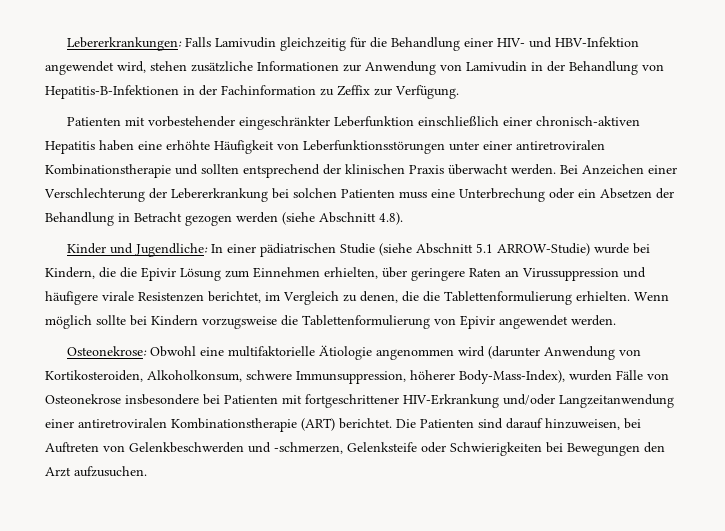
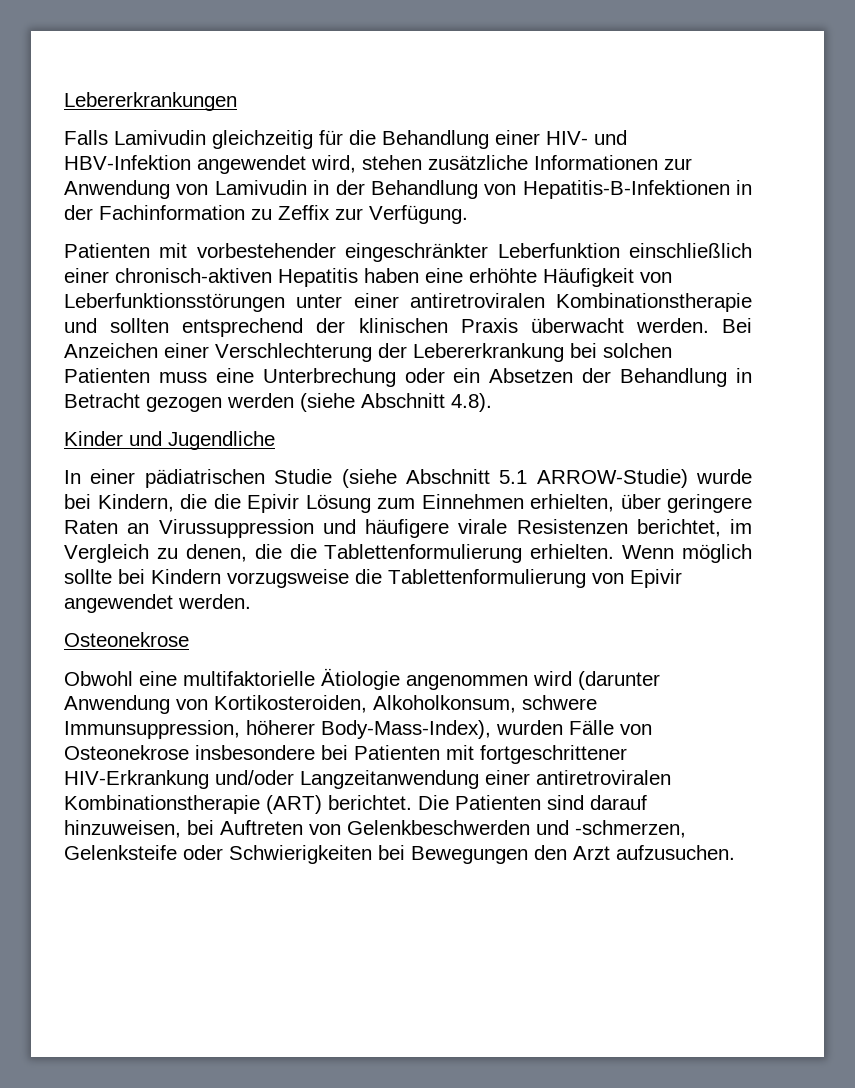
- Lebererkrankungen: Falls Lamivudin gleichzeitig für die Behandlung einer HIV- und HBV-Infektion angewendet wird, stehen zusätzliche Informationen zur Anwendung von Lamivudin in der Behandlung von Hepatitis-B-Infektionen in der Fachinformation zu Zeffix zur Verfügung.
+ Lebererkrankungen
+ Falls Lamivudin gleichzeitig für die Behandlung einer HIV- und HBV-Infektion angewendet wird, stehen zusätzliche Informationen zur Anwendung von Lamivudin in der Behandlung von Hepatitis-B-Infektionen in der Fachinformation zu Zeffix zur Verfügung.
- Kinder und Jugendliche: In einer pädiatrischen Studie (siehe Abschnitt 5.1 ARROW-Studie) wurde bei Kindern, die die Epivir Lösung zum Einnehmen erhielten, über geringere Raten an Virussuppression und häufigere virale Resistenzen berichtet, im Vergleich zu denen, die die Tablettenformulierung erhielten.
+ Kinder und Jugendliche
+ In einer pädiatrischen Studie (siehe Abschnitt 5.1 ARROW-Studie) wurde bei Kindern, die die Epivir Lösung zum Einnehmen erhielten, über geringere Raten an Virussuppression und häufigere virale Resistenzen berichtet, im Vergleich zu denen, die die Tablettenformulierung erhielten.
  Wenn möglich sollte bei Kindern vorzugsweise die Tablettenformulierung von Epivir angewendet werden.
- Osteonekrose: Obwohl eine multifaktorielle Ätiologie angenommen wird (darunter Anwendung von Kortikosteroiden, Alkoholkonsum, schwere Immunsuppression, höherer Body-Mass-Index), wurden Fälle von Osteonekrose insbesondere bei Patienten mit fortgeschrittener HIV-Erkrankung und/oder Langzeitanwendung einer antiretroviralen Kombinationstherapie (ART) berichtet.
+ Osteonekrose
+ Obwohl eine multifaktorielle Ätiologie angenommen wird (darunter Anwendung von Kortikosteroiden, Alkoholkonsum, schwere Immunsuppression, höherer Body-Mass-Index), wurden Fälle von Osteonekrose insbesondere bei Patienten mit fortgeschrittener HIV-Erkrankung und/oder Langzeitanwendung einer antiretroviralen Kombinationstherapie (ART) berichtet.

